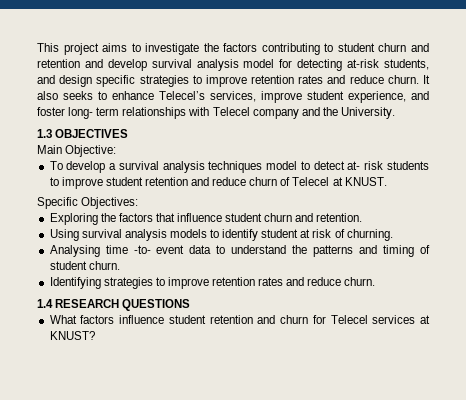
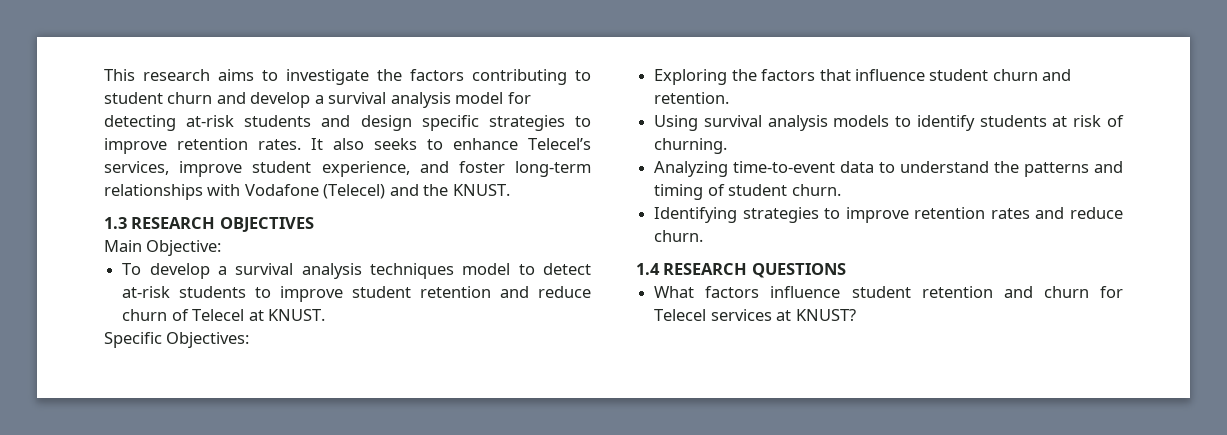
- This project aims to investigate the factors contributing to student churn and retention and develop survival analysis model for detecting at-risk students, and design specific strategies to improve retention rates and reduce churn.
+ This research aims to investigate the factors contributing to student churn and develop a survival analysis model for detecting at-risk students and design specific strategies to improve retention rates.
- It also seeks to enhance Telecel’s services, improve student experience, and foster long- term relationships with Telecel company and the University.
+ It also seeks to enhance Telecel’s services, improve student experience, and foster long-term relationships with Vodafone (Telecel) and the KNUST.
- 1.3 OBJECTIVES
+ 1.3 RESEARCH OBJECTIVES
- To develop a survival analysis techniques model to detect at- risk students to improve student retention and reduce churn of Telecel at KNUST.
+ To develop a survival analysis techniques model to detect at-risk students to improve student retention and reduce churn of Telecel at KNUST.
- Using survival analysis models to identify student at risk of churning.
+ Using survival analysis models to identify students at risk of churning.
- Analysing time -to- event data to understand the patterns and timing of student churn.
+ Analyzing time-to-event data to understand the patterns and timing of student churn.

